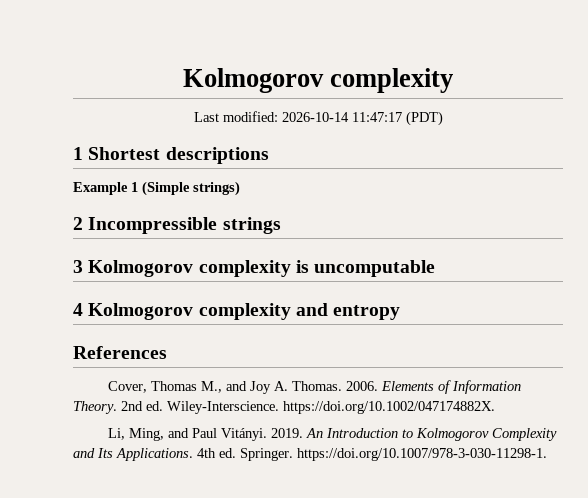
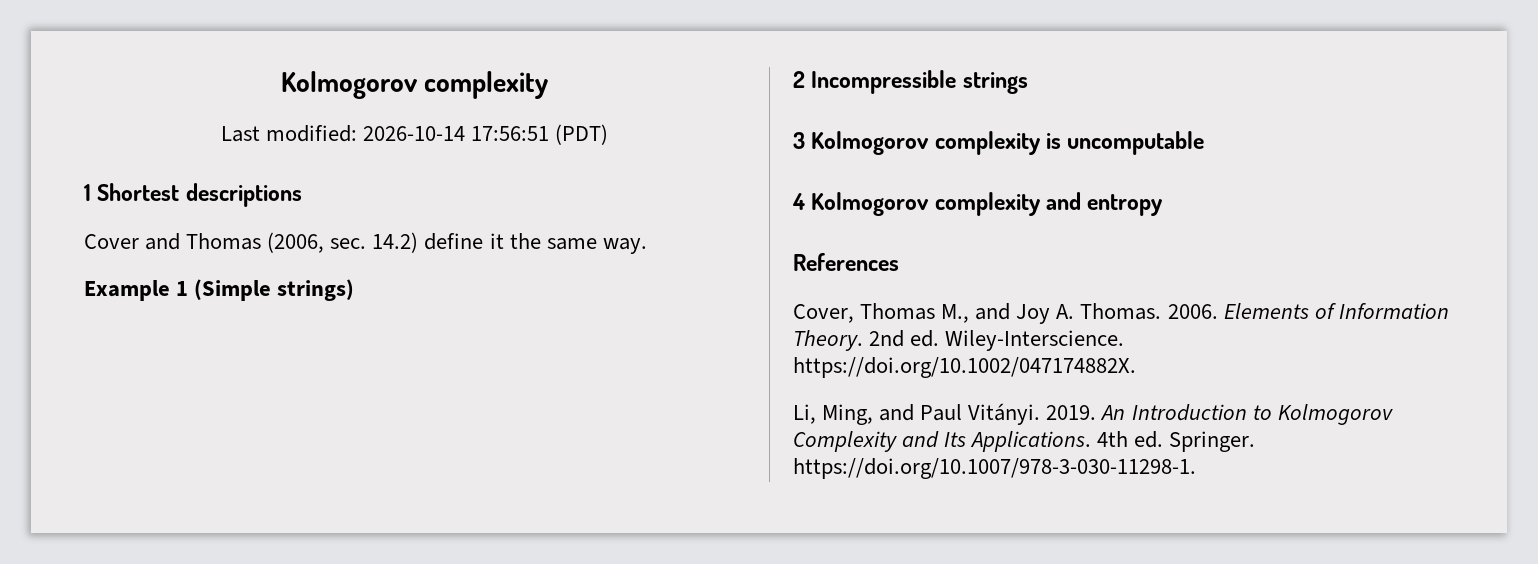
- Last modified: 2026-10-14 11:47:17 (PDT)
+ Last modified: 2026-10-14 17:56:51 (PDT)
+ Cover and Thomas (2006, sec. 14.2) define it the same way.

